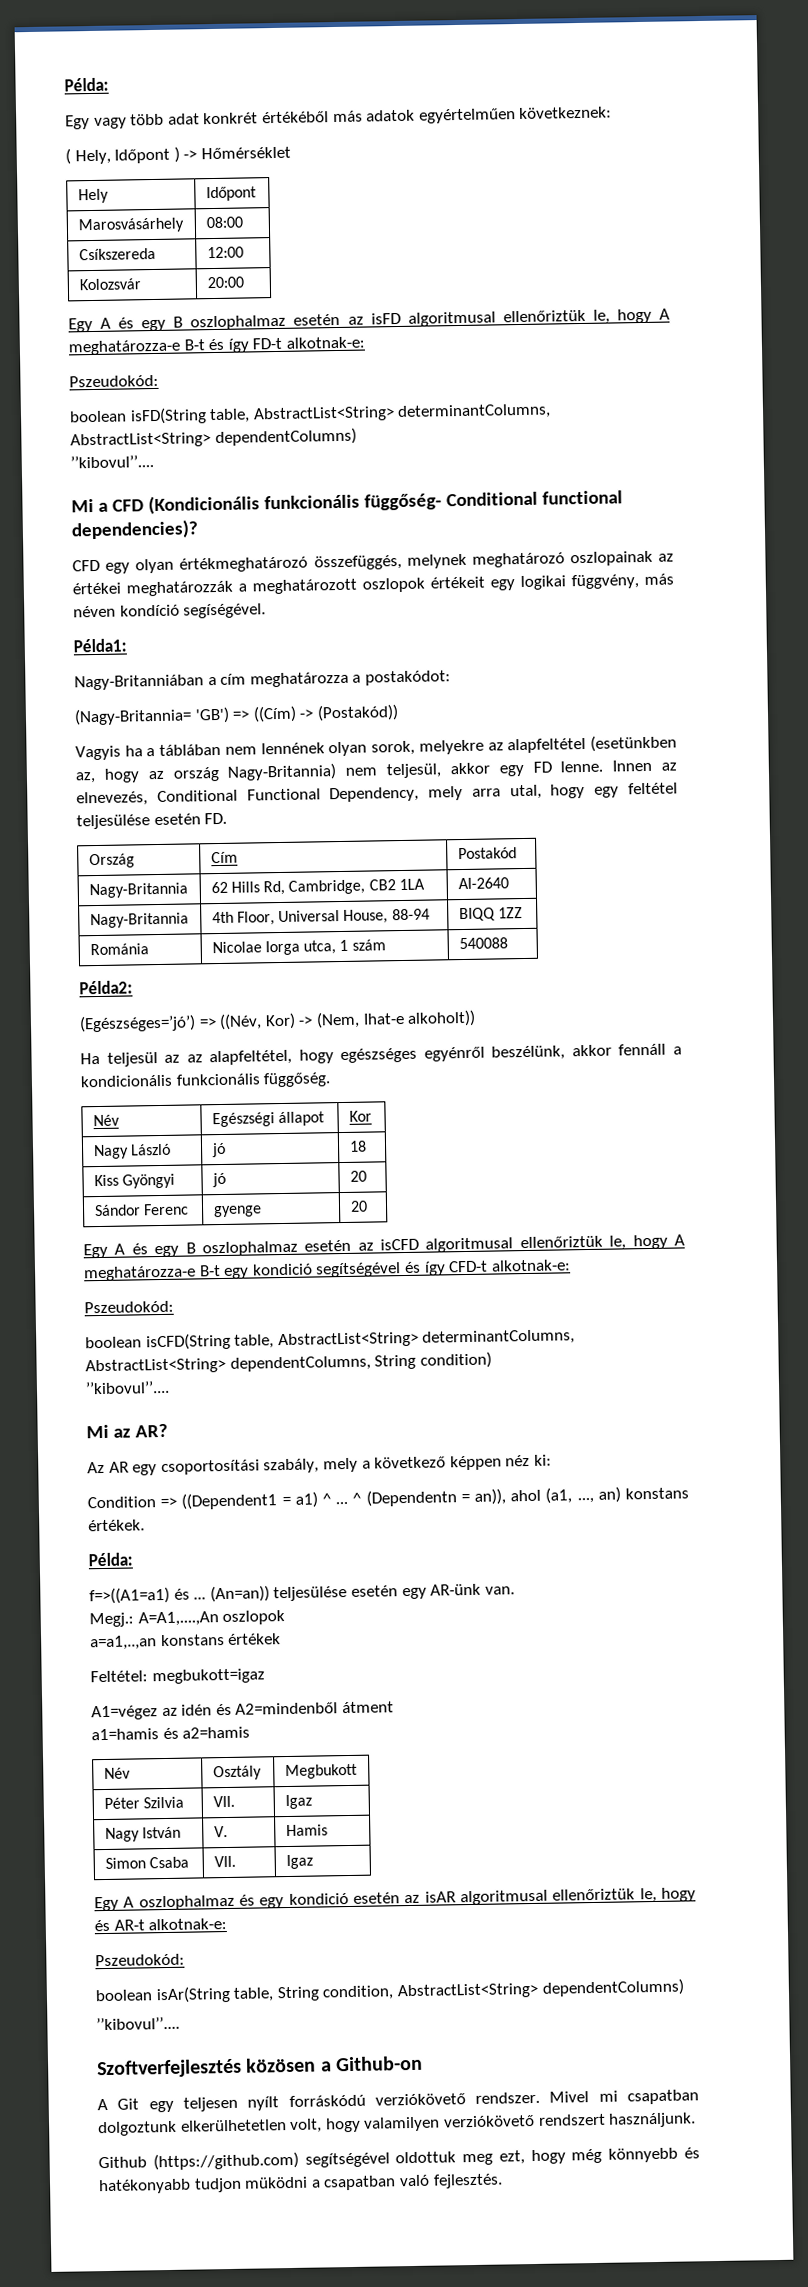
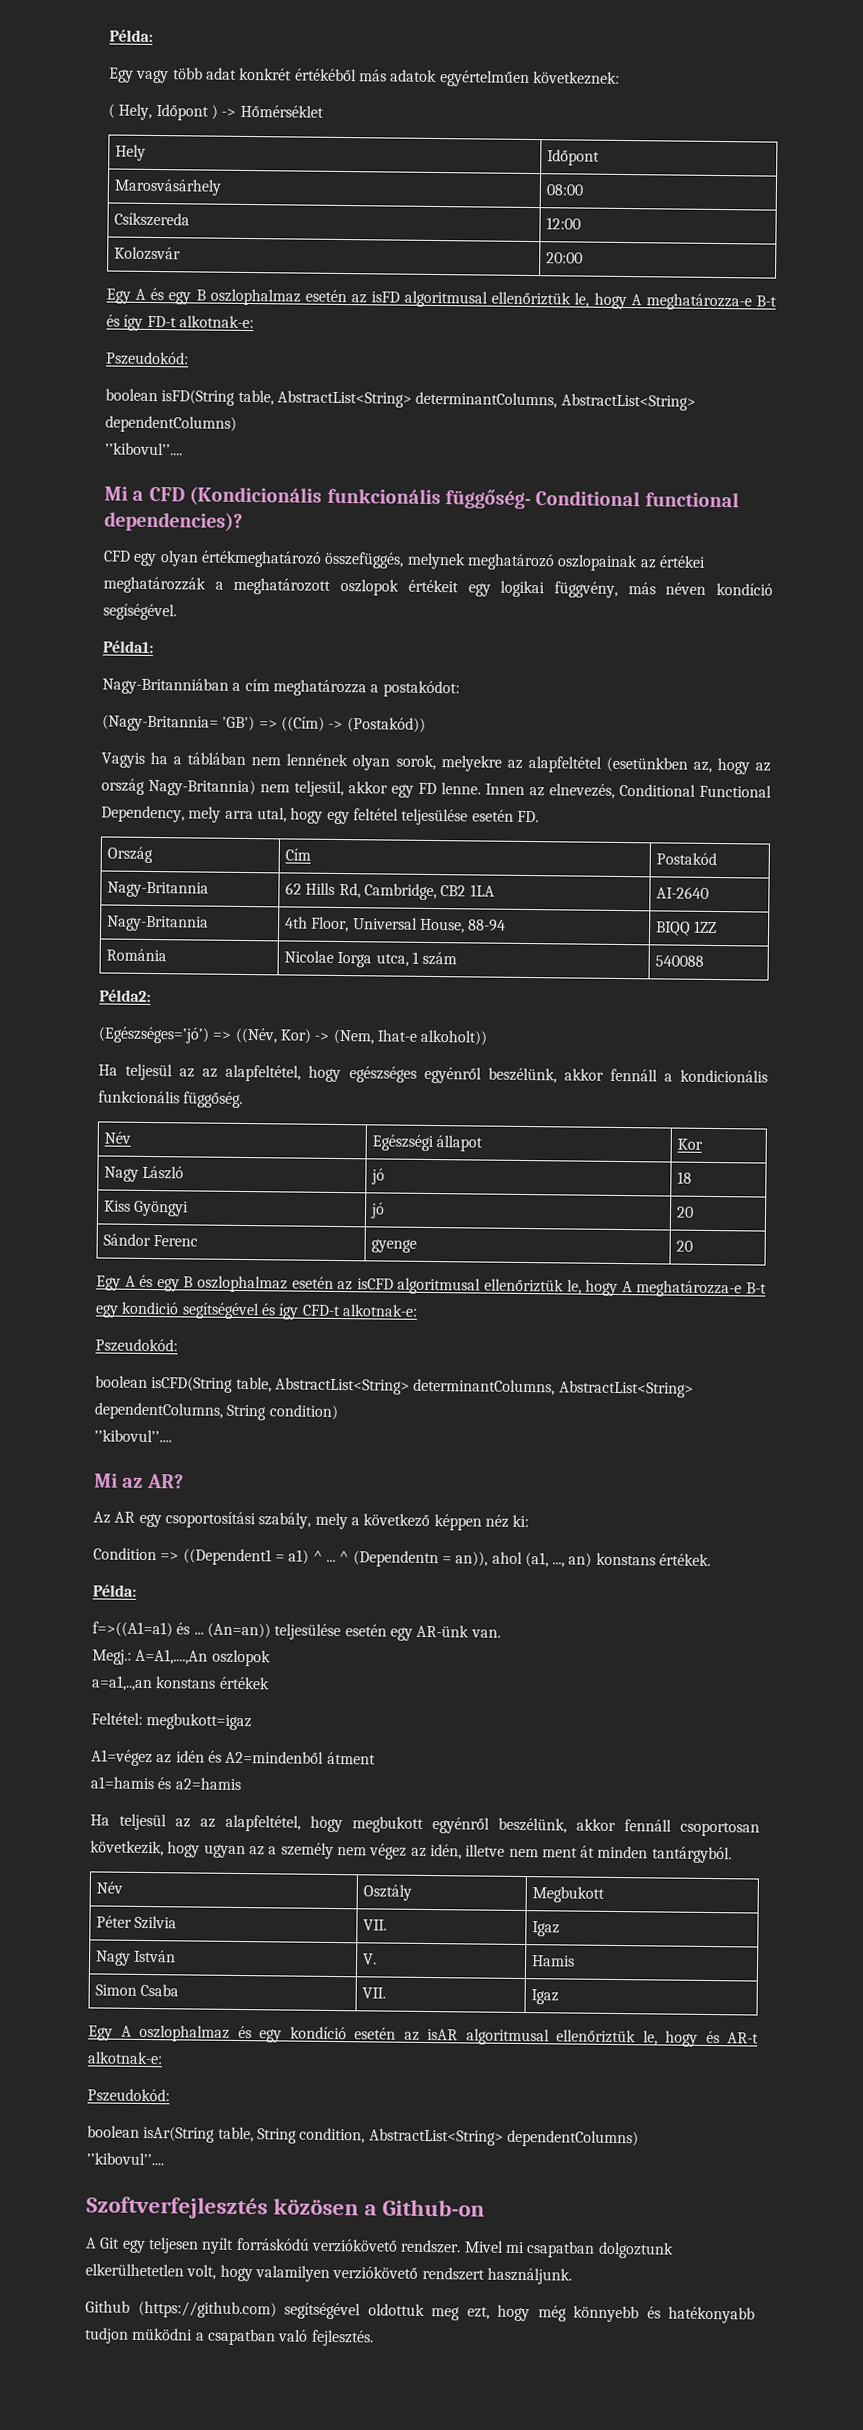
+ Ha teljesül az az alapfeltétel, hogy megbukott egyénről beszélünk, akkor fennáll csoportosan következik, hogy ugyan az a személy nem végez az idén, illetve nem ment át minden tantárgyból.
- Egy A oszlophalmaz és egy kondició esetén az isAR algoritmusal ellenőriztük le, hogy és AR-t alkotnak-e:
+ Egy A oszlophalmaz és egy kondíció esetén az isAR algoritmusal ellenőriztük le, hogy és AR-t alkotnak-e:

